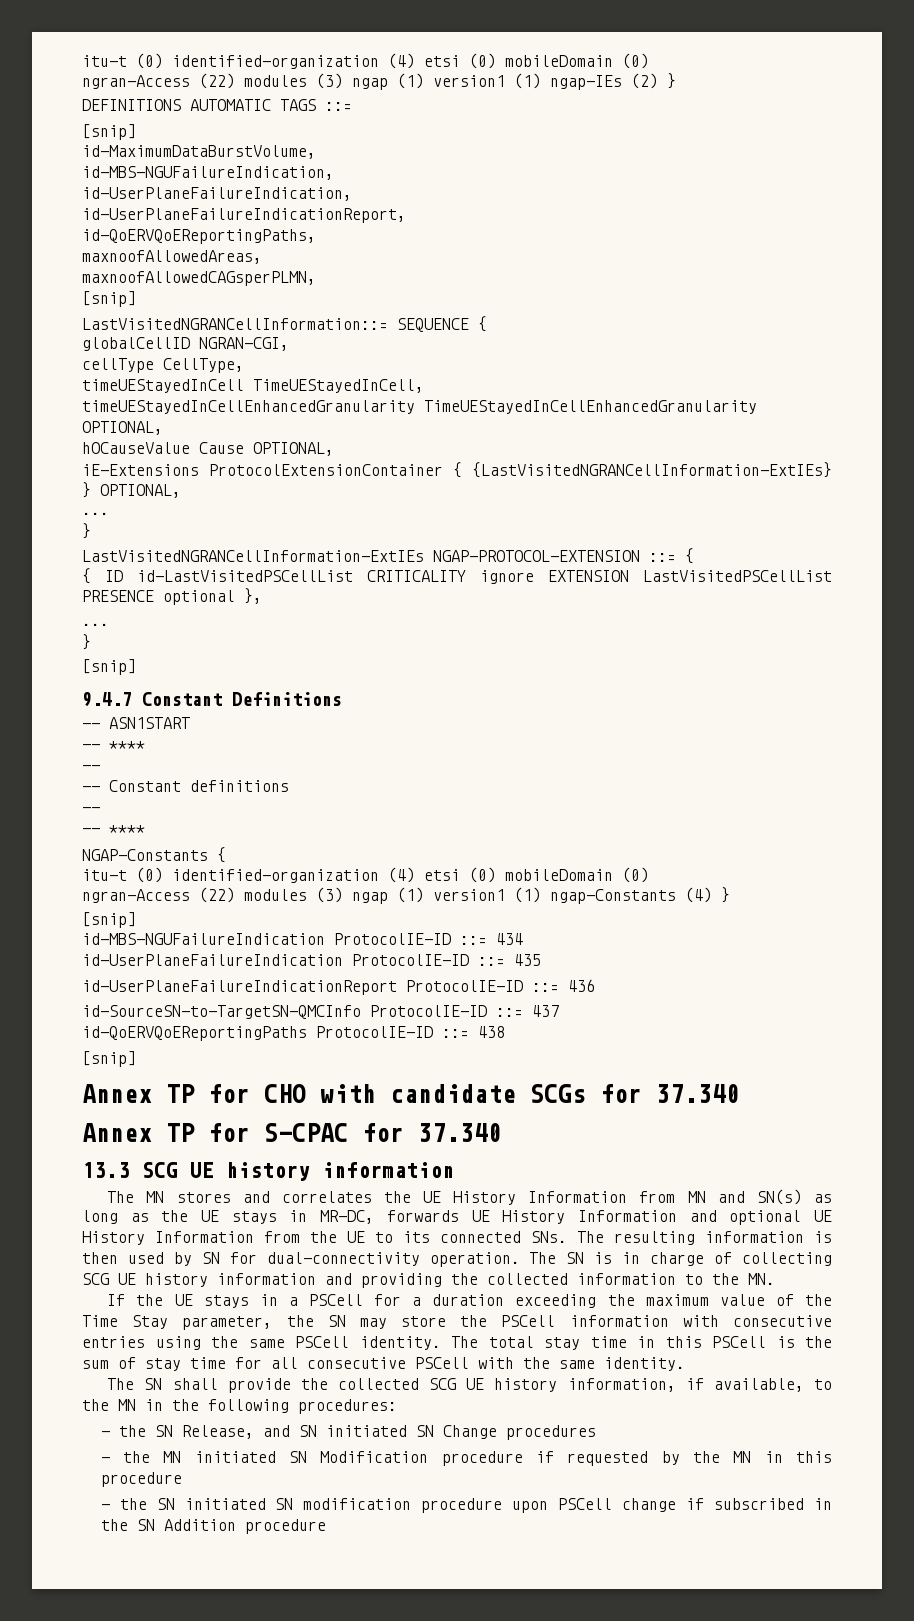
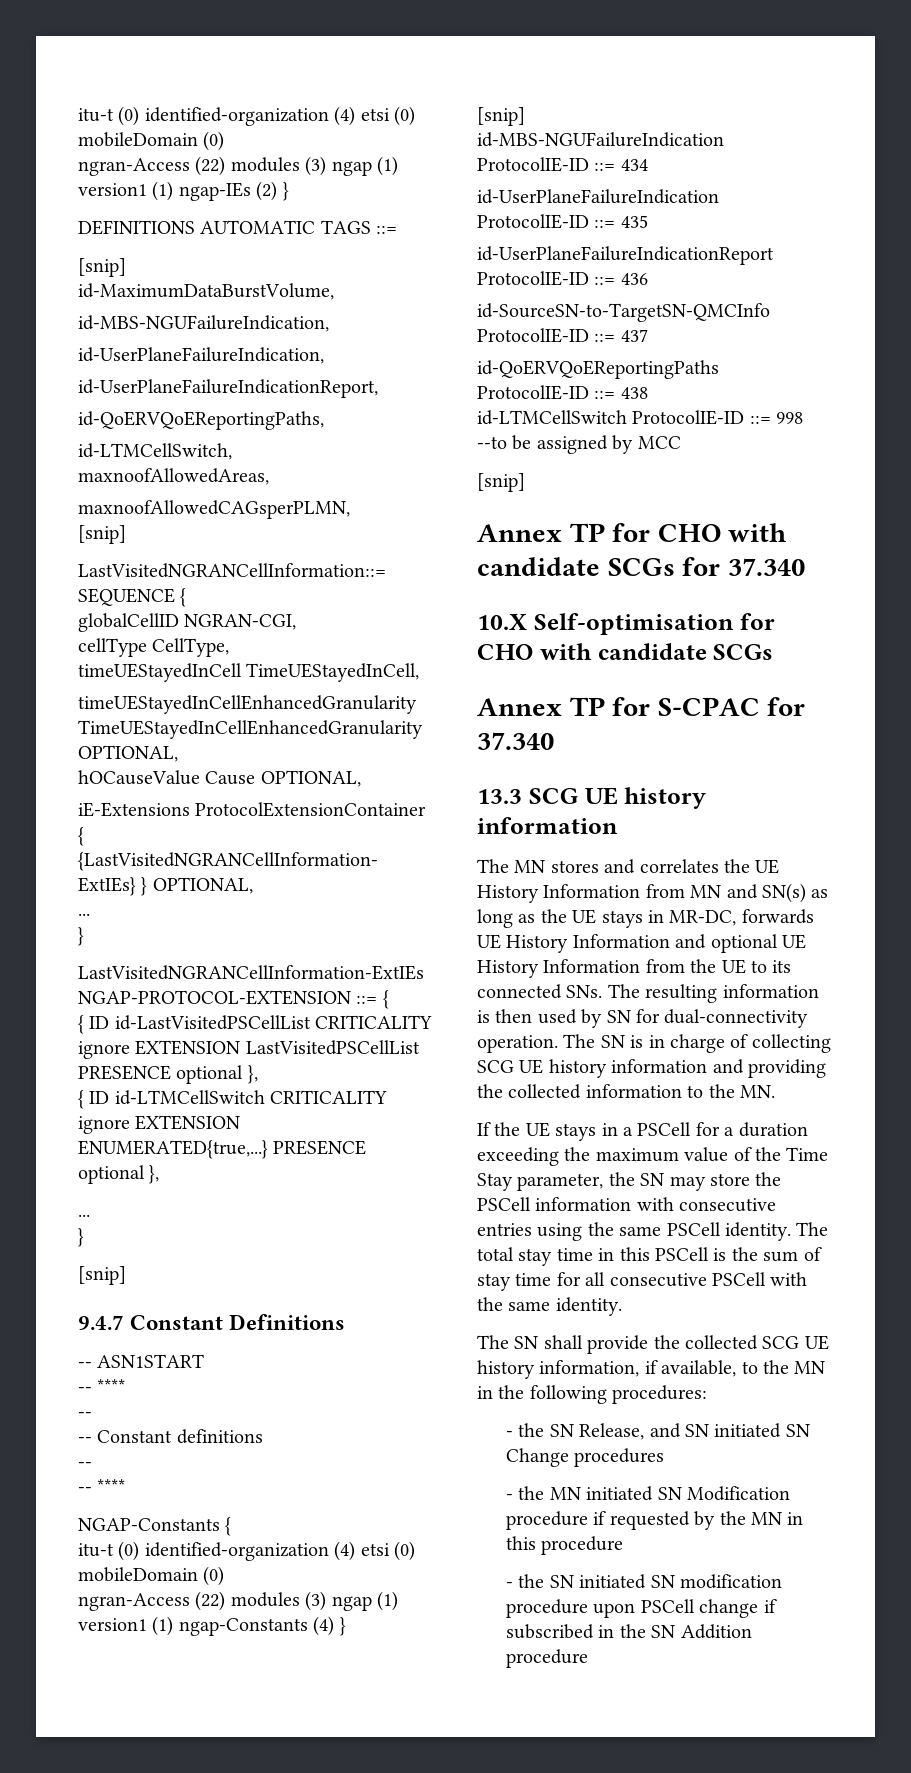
+ id-LTMCellSwitch,
+ { ID id-LTMCellSwitch CRITICALITY ignore EXTENSION ENUMERATED{true,...} PRESENCE optional },
+ id-LTMCellSwitch ProtocolIE-ID ::= 998 --to be assigned by MCC
+ 10.X Self-optimisation for CHO with candidate SCGs

